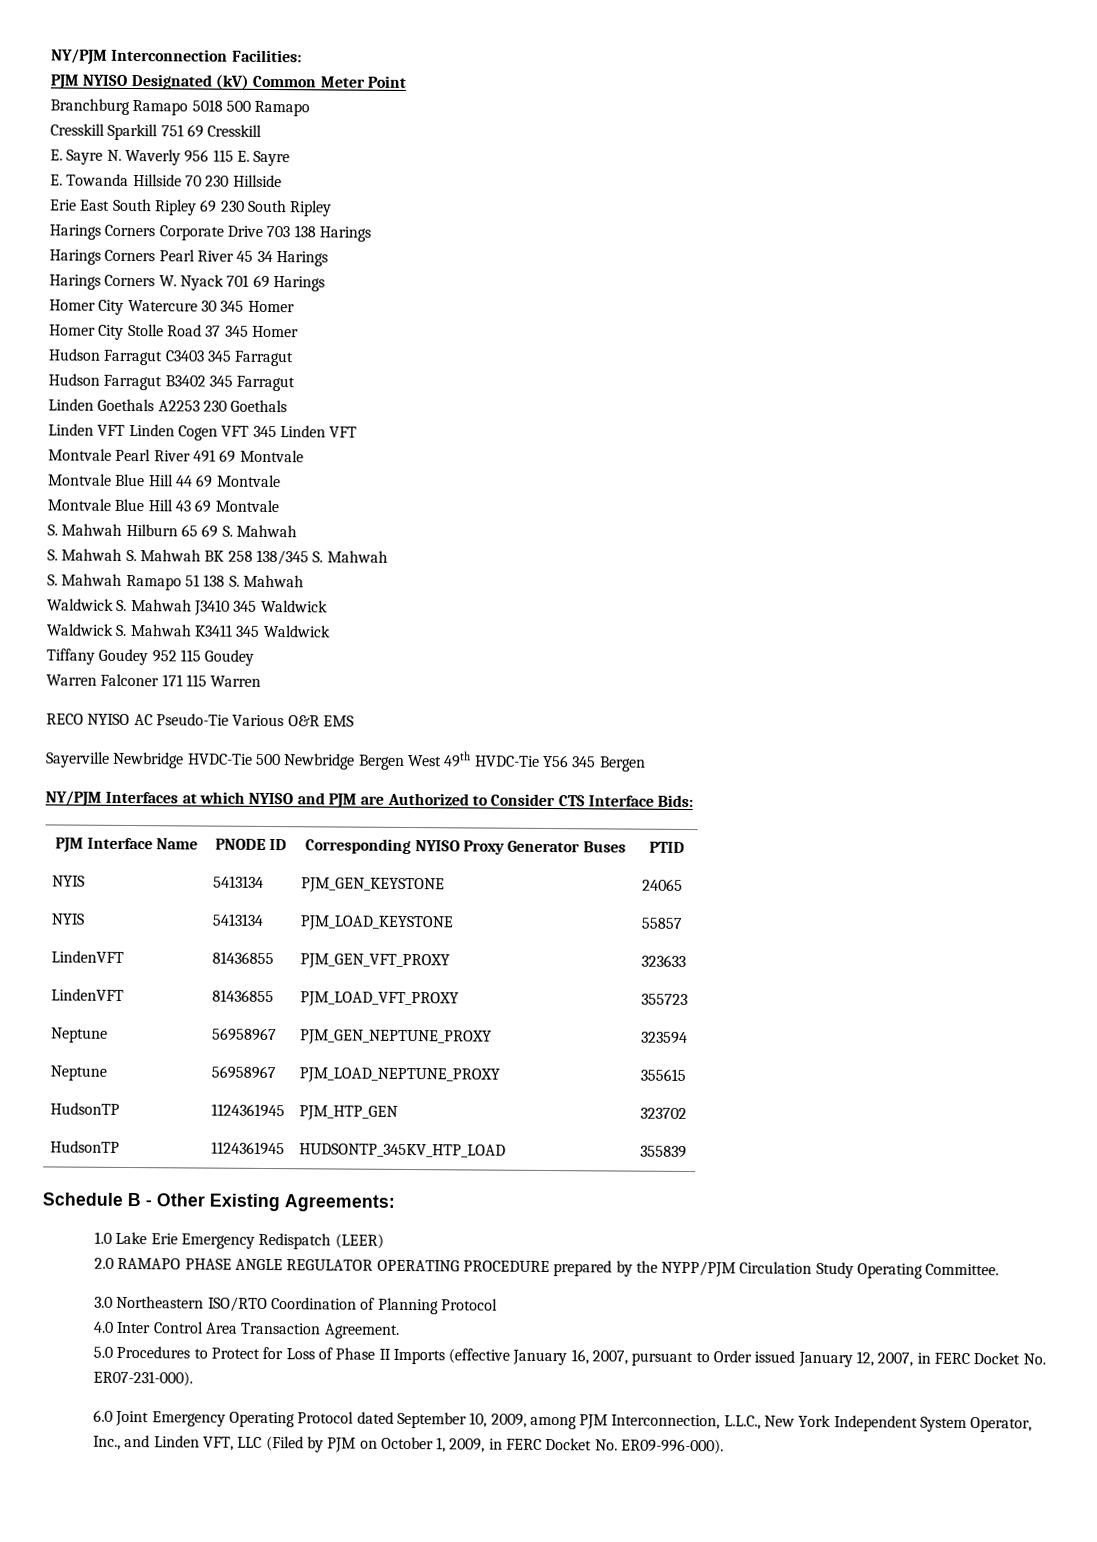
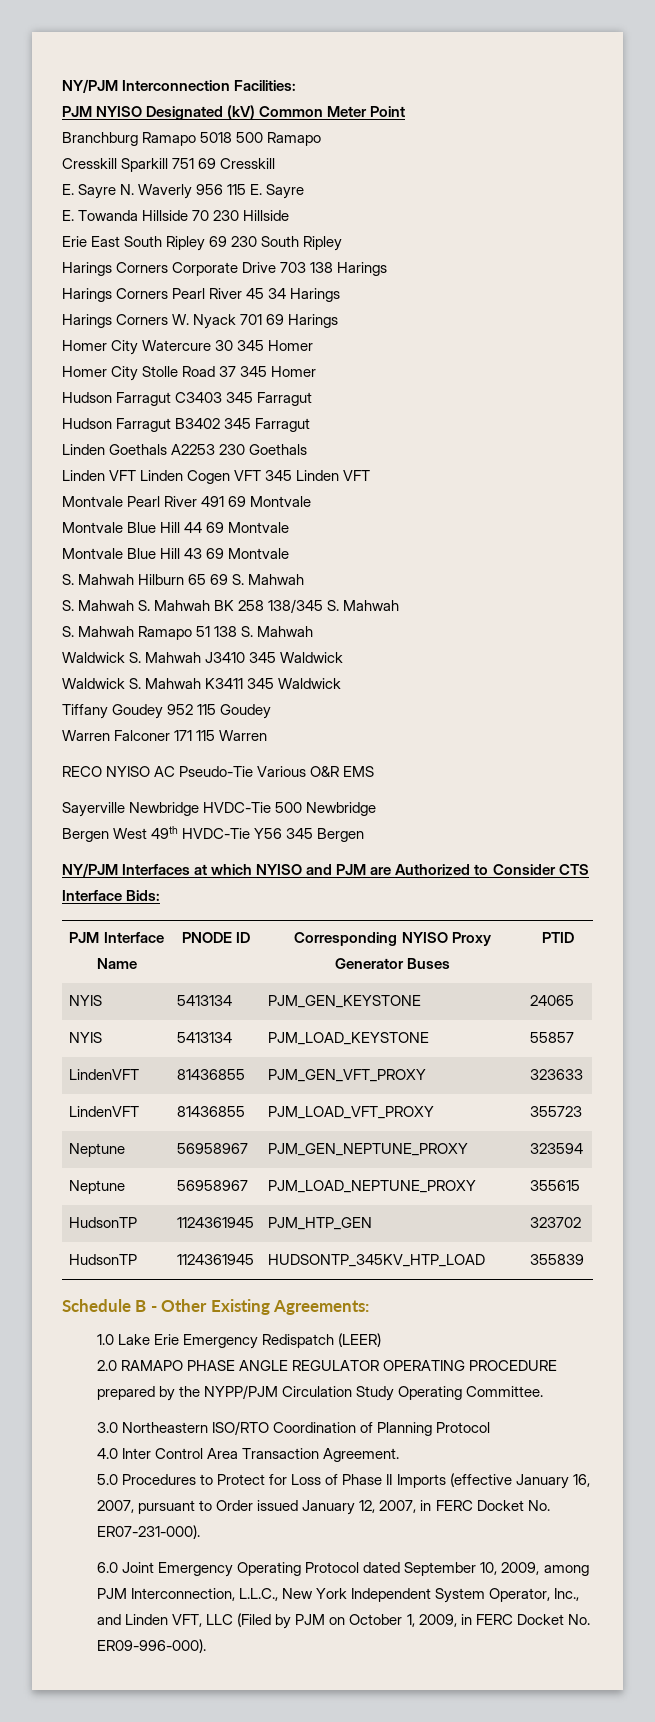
- Sayerville Newbridge HVDC-Tie 500 Newbridge Bergen West 49th HVDC-Tie Y56 345 Bergen
+ Sayerville Newbridge HVDC-Tie 500 Newbridge
+ Bergen West 49th HVDC-Tie Y56 345 Bergen

